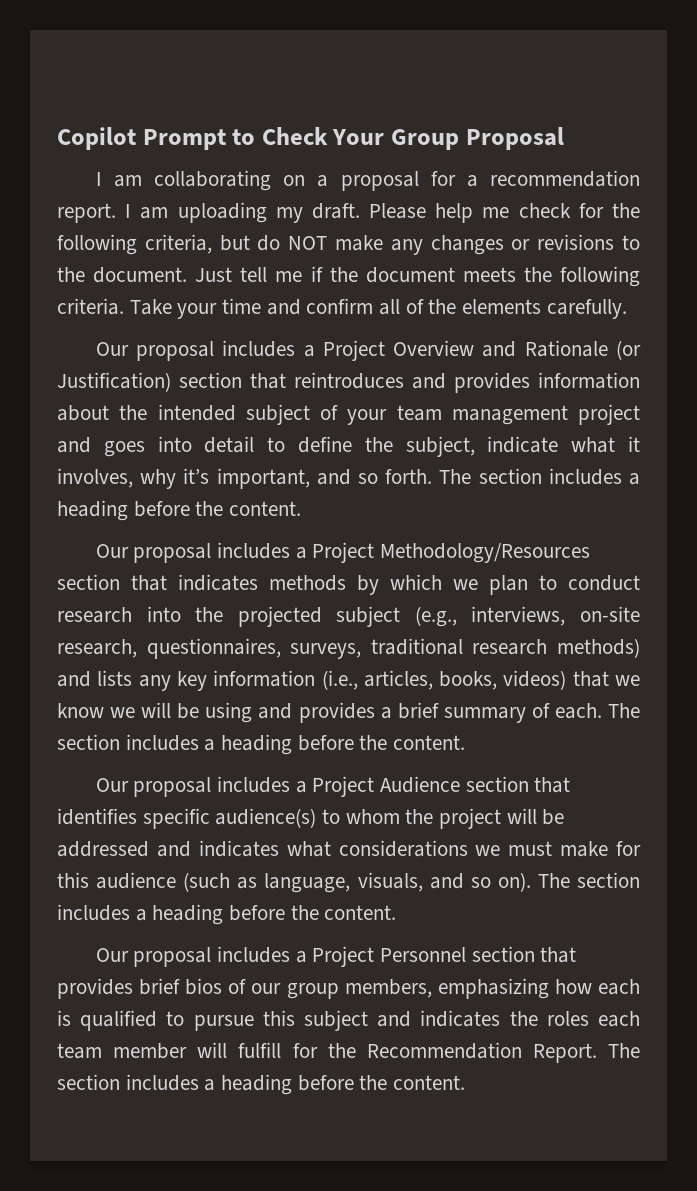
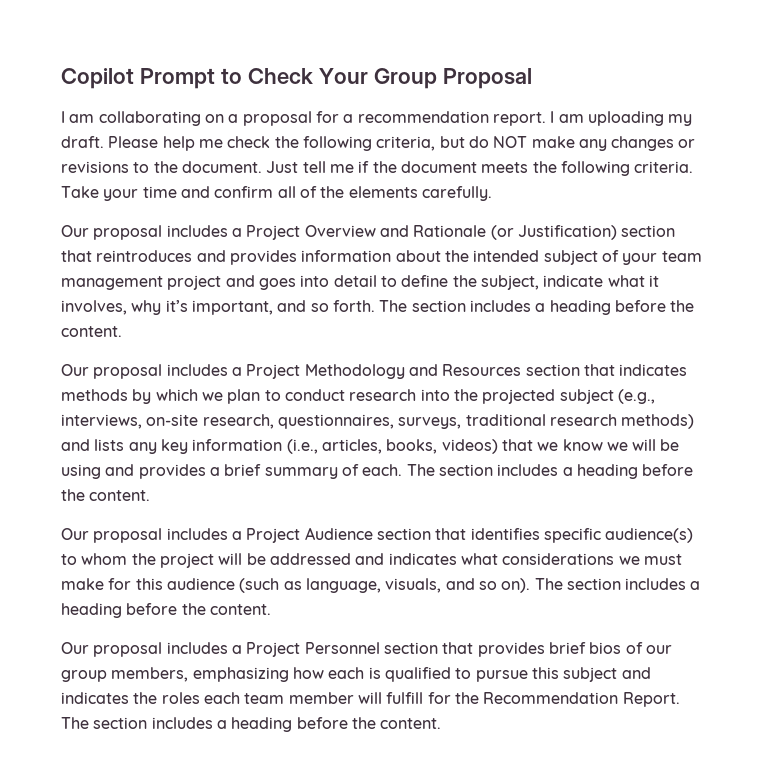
- Please help me check for the following criteria, but do NOT make any changes or revisions to the document.
+ Please help me check the following criteria, but do NOT make any changes or revisions to the document.
- Our proposal includes a Project Methodology/Resources section that indicates methods by which we plan to conduct research into the projected subject (e.g., interviews, on-site research, questionnaires, surveys, traditional research methods) and lists any key information (i.e., articles, books, videos) that we know we will be using and provides a brief summary of each.
+ Our proposal includes a Project Methodology and Resources section that indicates methods by which we plan to conduct research into the projected subject (e.g., interviews, on-site research, questionnaires, surveys, traditional research methods) and lists any key information (i.e., articles, books, videos) that we know we will be using and provides a brief summary of each.

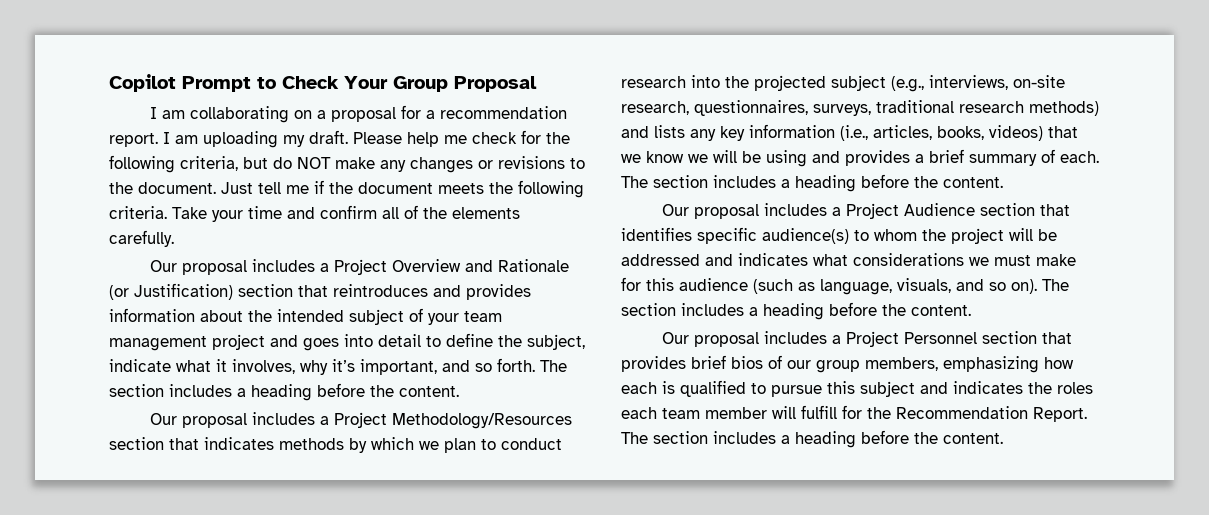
- Please help me check the following criteria, but do NOT make any changes or revisions to the document.
+ Please help me check for the following criteria, but do NOT make any changes or revisions to the document.
- Our proposal includes a Project Methodology and Resources section that indicates methods by which we plan to conduct research into the projected subject (e.g., interviews, on-site research, questionnaires, surveys, traditional research methods) and lists any key information (i.e., articles, books, videos) that we know we will be using and provides a brief summary of each.
+ Our proposal includes a Project Methodology/Resources section that indicates methods by which we plan to conduct research into the projected subject (e.g., interviews, on-site research, questionnaires, surveys, traditional research methods) and lists any key information (i.e., articles, books, videos) that we know we will be using and provides a brief summary of each.

